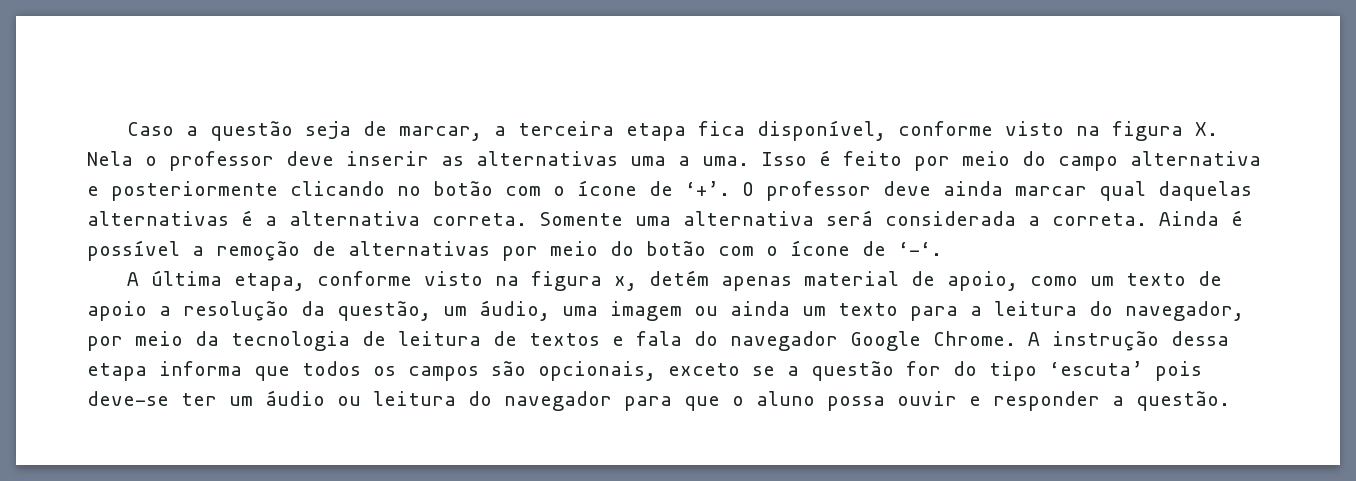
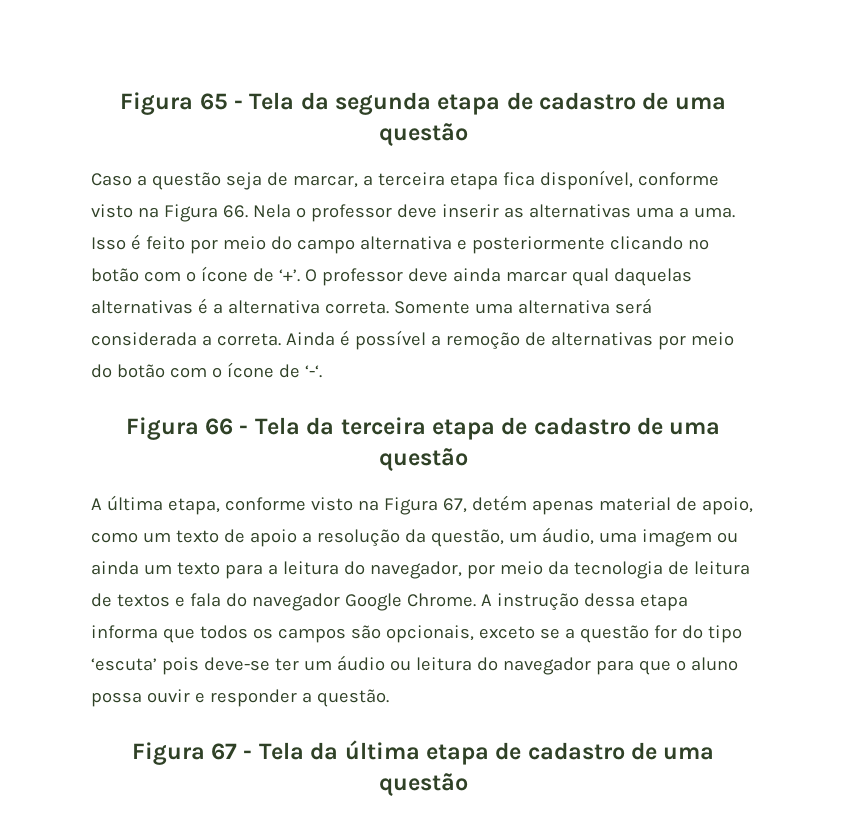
+ Figura 65 - Tela da segunda etapa de cadastro de uma questão
- Caso a questão seja de marcar, a terceira etapa fica disponível, conforme visto na figura X. Nela o professor deve inserir as alternativas uma a uma.
+ Caso a questão seja de marcar, a terceira etapa fica disponível, conforme visto na Figura 66. Nela o professor deve inserir as alternativas uma a uma.
+ Figura 66 - Tela da terceira etapa de cadastro de uma questão
- A última etapa, conforme visto na figura x, detém apenas material de apoio, como um texto de apoio a resolução da questão, um áudio, uma imagem ou ainda um texto para a leitura do navegador, por meio da tecnologia de leitura de textos e fala do navegador Google Chrome.
+ A última etapa, conforme visto na Figura 67, detém apenas material de apoio, como um texto de apoio a resolução da questão, um áudio, uma imagem ou ainda um texto para a leitura do navegador, por meio da tecnologia de leitura de textos e fala do navegador Google Chrome.
+ Figura 67 - Tela da última etapa de cadastro de uma questão

